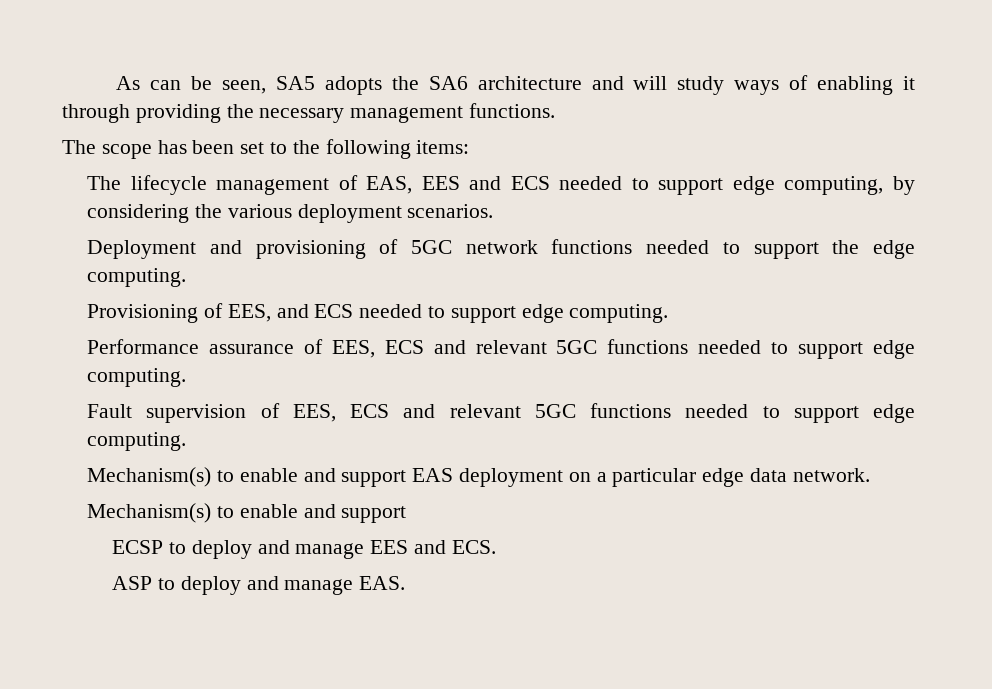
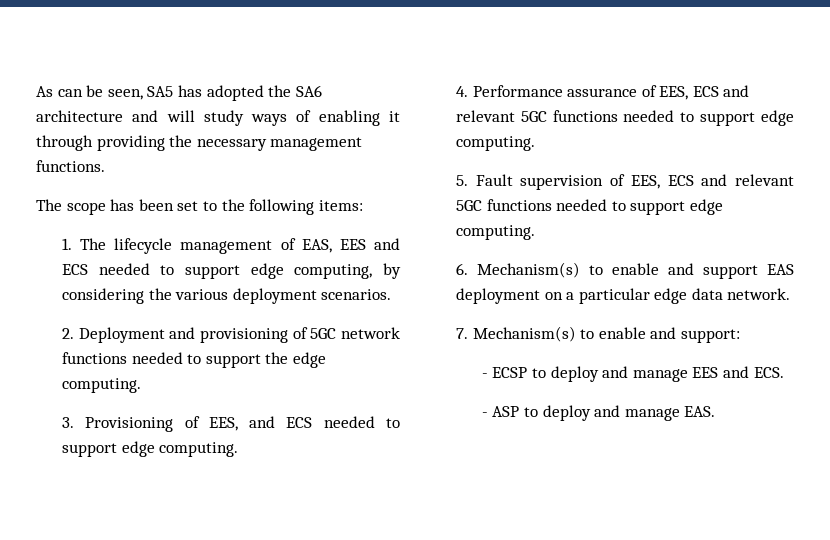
- As can be seen, SA5 adopts the SA6 architecture and will study ways of enabling it through providing the necessary management functions.
+ As can be seen, SA5 has adopted the SA6 architecture and will study ways of enabling it through providing the necessary management functions.
- The lifecycle management of EAS, EES and ECS needed to support edge computing, by considering the various deployment scenarios.
+ 1. The lifecycle management of EAS, EES and ECS needed to support edge computing, by considering the various deployment scenarios.
- Deployment and provisioning of 5GC network functions needed to support the edge computing.
+ 2. Deployment and provisioning of 5GC network functions needed to support the edge computing.
- Provisioning of EES, and ECS needed to support edge computing.
+ 3. Provisioning of EES, and ECS needed to support edge computing.
- Performance assurance of EES, ECS and relevant 5GC functions needed to support edge computing.
+ 4. Performance assurance of EES, ECS and relevant 5GC functions needed to support edge computing.
- Fault supervision of EES, ECS and relevant 5GC functions needed to support edge computing.
+ 5. Fault supervision of EES, ECS and relevant 5GC functions needed to support edge computing.
- Mechanism(s) to enable and support EAS deployment on a particular edge data network.
- Mechanism(s) to enable and support
- ECSP to deploy and manage EES and ECS.
+ 6. Mechanism(s) to enable and support EAS deployment on a particular edge data network.
+ 7. Mechanism(s) to enable and support:
+ - ECSP to deploy and manage EES and ECS.
- ASP to deploy and manage EAS.
+ - ASP to deploy and manage EAS.

